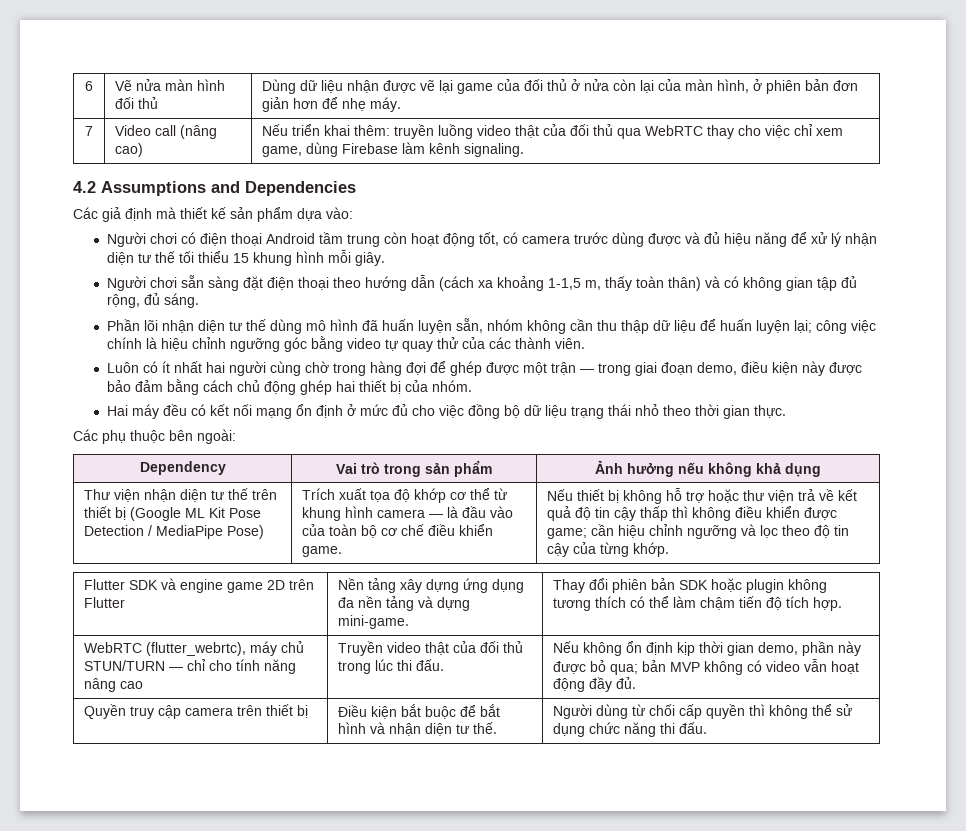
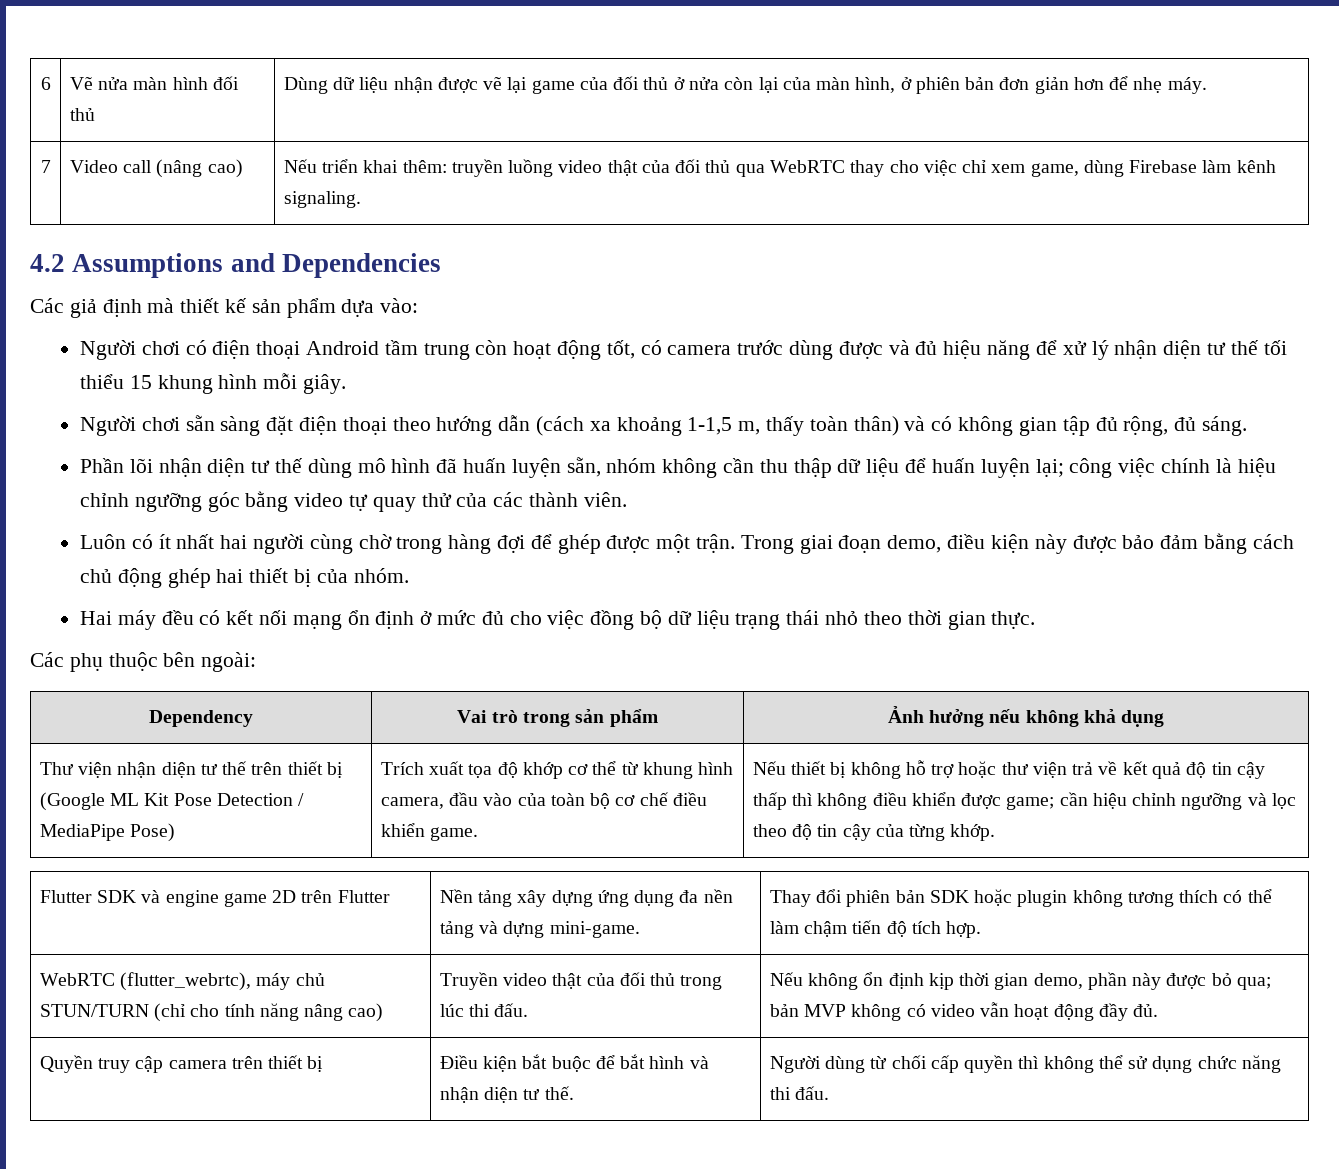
- Luôn có ít nhất hai người cùng chờ trong hàng đợi để ghép được một trận — trong giai đoạn demo, điều kiện này được bảo đảm bằng cách chủ động ghép hai thiết bị của nhóm.
+ Luôn có ít nhất hai người cùng chờ trong hàng đợi để ghép được một trận. Trong giai đoạn demo, điều kiện này được bảo đảm bằng cách chủ động ghép hai thiết bị của nhóm.
- Trích xuất tọa độ khớp cơ thể từ khung hình camera — là đầu vào của toàn bộ cơ chế điều khiển game.
+ Trích xuất tọa độ khớp cơ thể từ khung hình camera, đầu vào của toàn bộ cơ chế điều khiển game.
- WebRTC (flutter_webrtc), máy chủ STUN/TURN — chỉ cho tính năng nâng cao
+ WebRTC (flutter_webrtc), máy chủ STUN/TURN (chỉ cho tính năng nâng cao)

